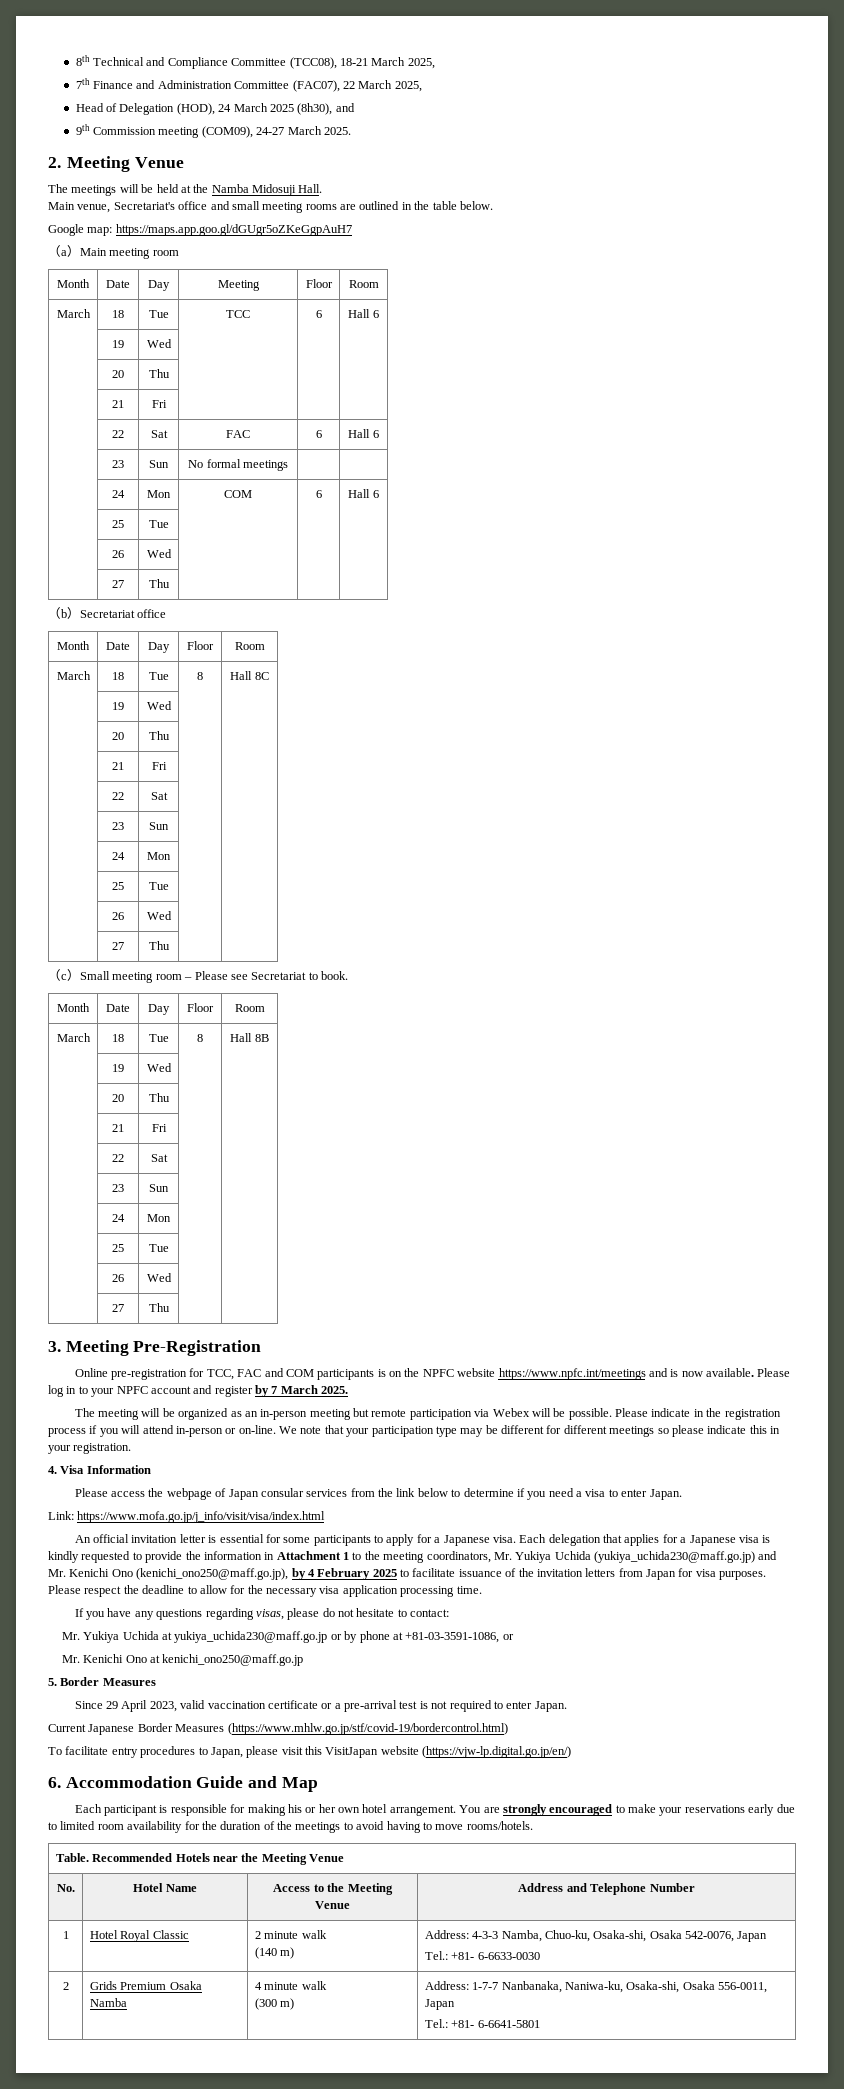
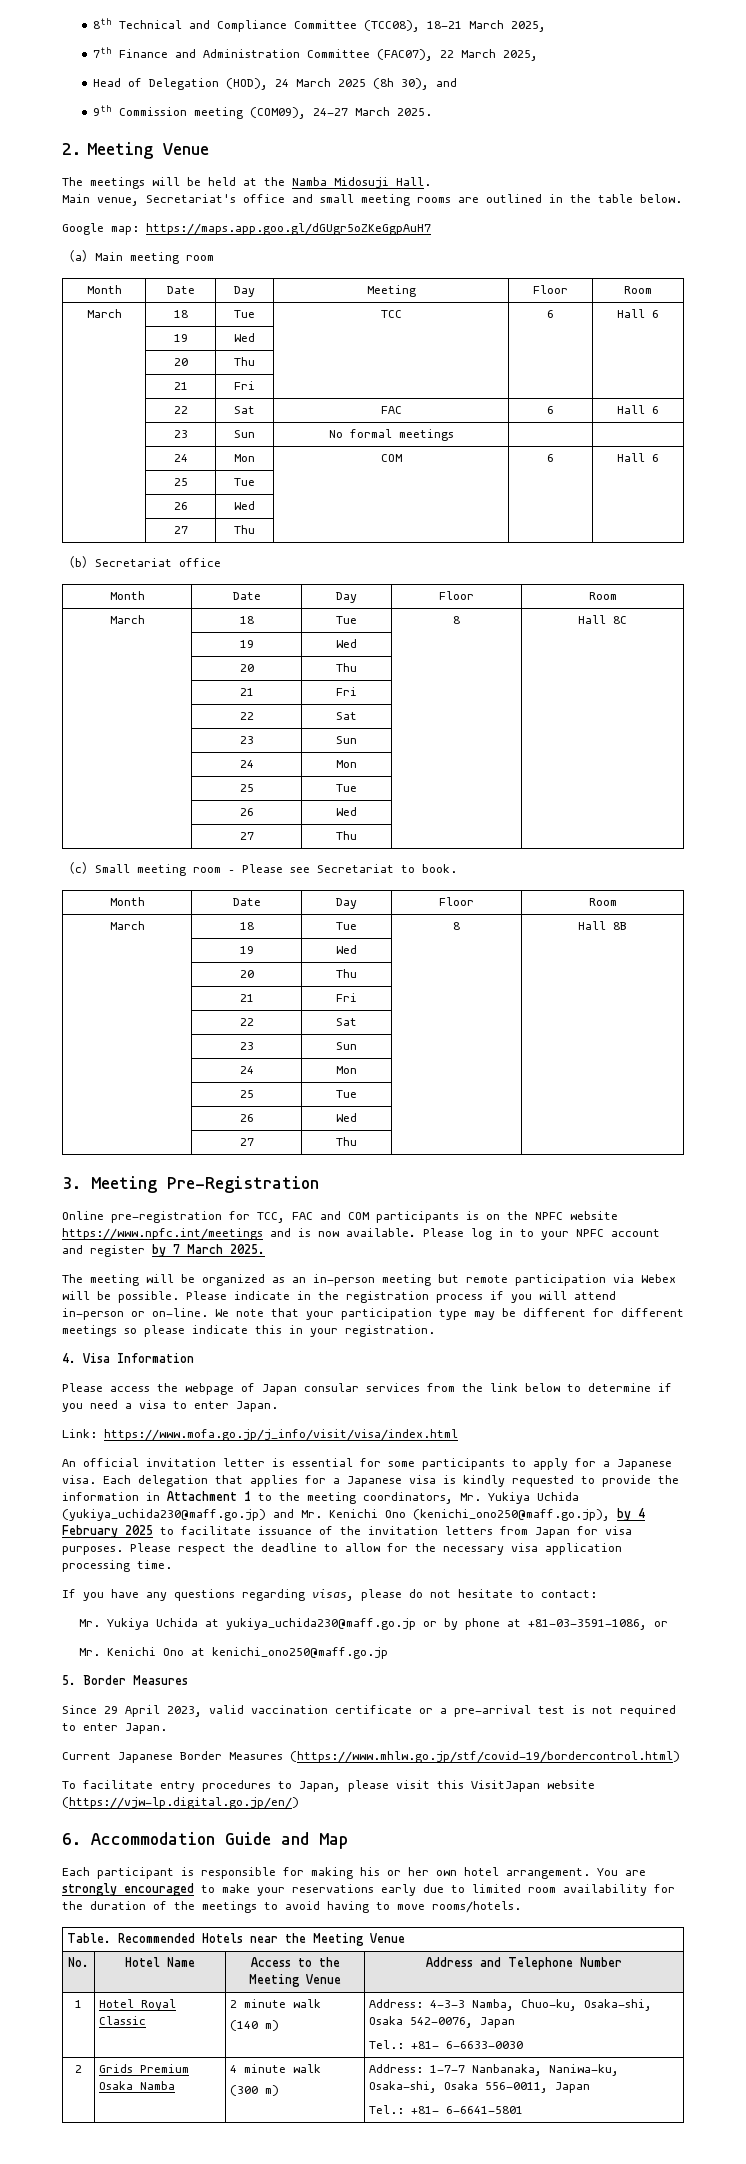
- Head of Delegation (HOD), 24 March 2025 (8h30), and
+ Head of Delegation (HOD), 24 March 2025 (8h 30), and

